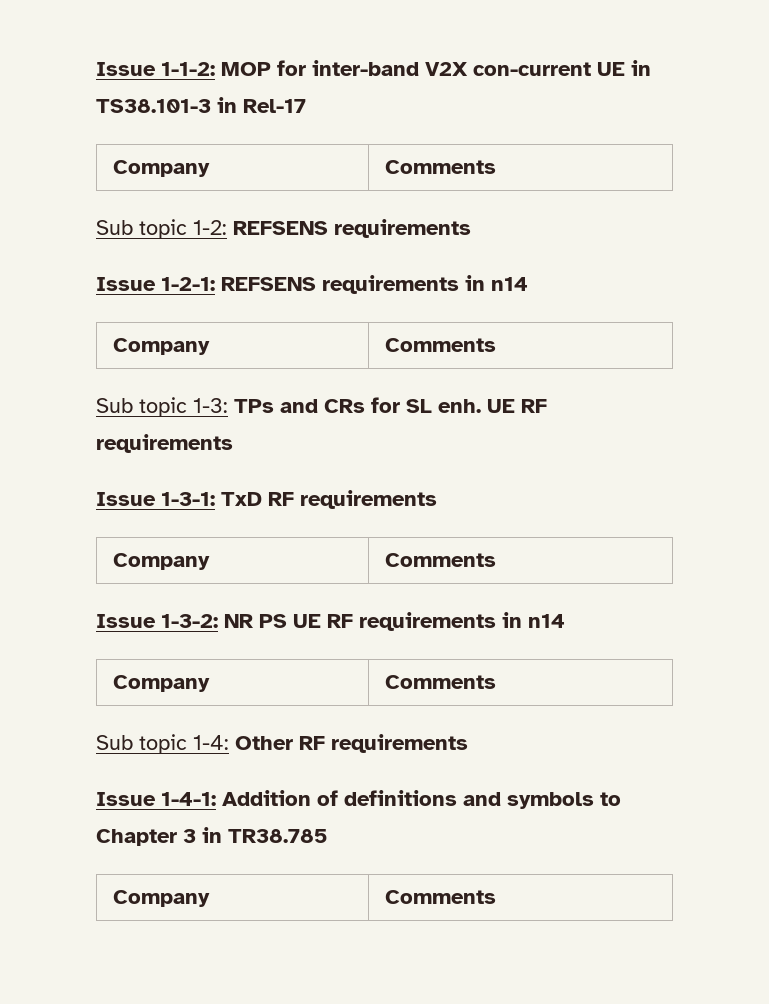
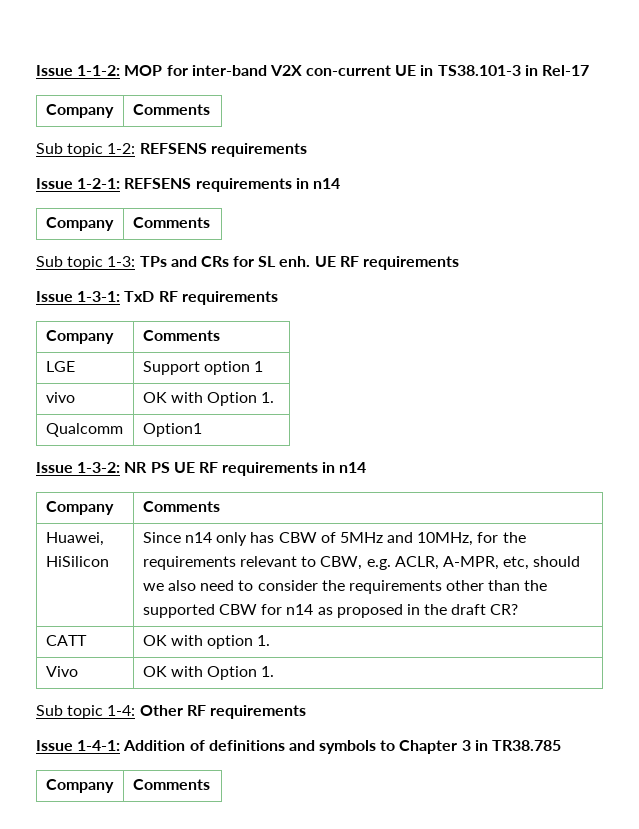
+ LGE | Support option 1
+ vivo | OK with Option 1.
+ Qualcomm | Option1
+ Huawei, HiSilicon | Since n14 only has CBW of 5MHz and 10MHz, for the requirements relevant to CBW, e.g. ACLR, A-MPR, etc, should we also need to consider the requirements other than the supported CBW for n14 as proposed in the draft CR?
+ CATT | OK with option 1.
+ Vivo | OK with Option 1.

